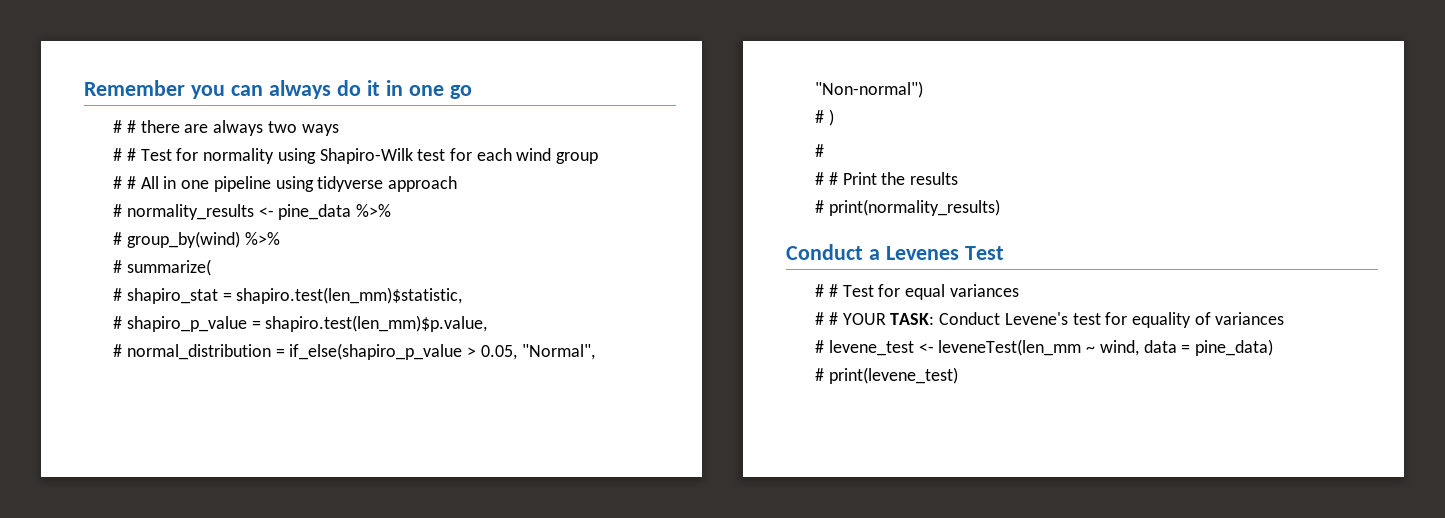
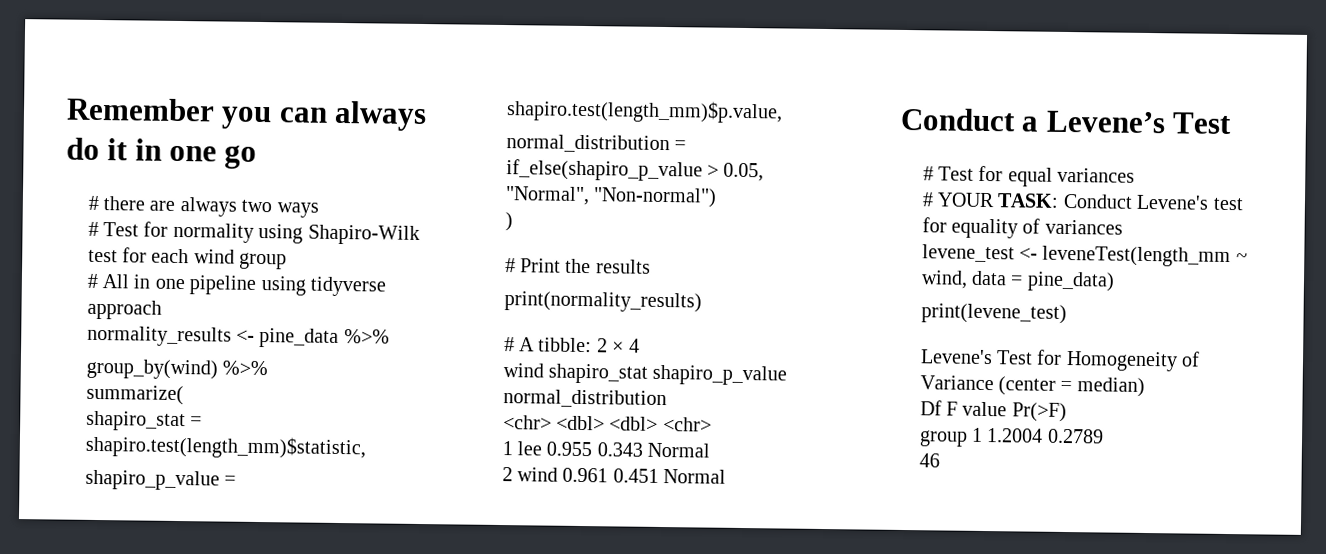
- # # there are always two ways
+ # there are always two ways
- # # Test for normality using Shapiro-Wilk test for each wind group
+ # Test for normality using Shapiro-Wilk test for each wind group
- # # All in one pipeline using tidyverse approach
+ # All in one pipeline using tidyverse approach
- # normality_results <- pine_data %>%
+ normality_results <- pine_data %>%
- # group_by(wind) %>%
+ group_by(wind) %>%
- # summarize(
+ summarize(
- # shapiro_stat = shapiro.test(len_mm)$statistic,
- # shapiro_p_value = shapiro.test(len_mm)$p.value,
- # normal_distribution = if_else(shapiro_p_value > 0.05, "Normal", "Non-normal")
+ shapiro_stat = shapiro.test(length_mm)$statistic,
+ shapiro_p_value = shapiro.test(length_mm)$p.value,
+ normal_distribution = if_else(shapiro_p_value > 0.05, "Normal", "Non-normal")
- # )
- #
- # # Print the results
+ )
+ # Print the results
- # print(normality_results)
+ print(normality_results)
+ # A tibble: 2 × 4
+ wind shapiro_stat shapiro_p_value normal_distribution
+ <chr> <dbl> <dbl> <chr>
+ 1 lee 0.955 0.343 Normal
+ 2 wind 0.961 0.451 Normal
- Conduct a Levenes Test
+ Conduct a Levene’s Test
- # # Test for equal variances
+ # Test for equal variances
- # # YOUR TASK: Conduct Levene's test for equality of variances
+ # YOUR TASK: Conduct Levene's test for equality of variances
- # levene_test <- leveneTest(len_mm ~ wind, data = pine_data)
+ levene_test <- leveneTest(length_mm ~ wind, data = pine_data)
- # print(levene_test)
+ print(levene_test)
+ Levene's Test for Homogeneity of Variance (center = median)
+ Df F value Pr(>F)
+ group 1 1.2004 0.2789
+ 46

